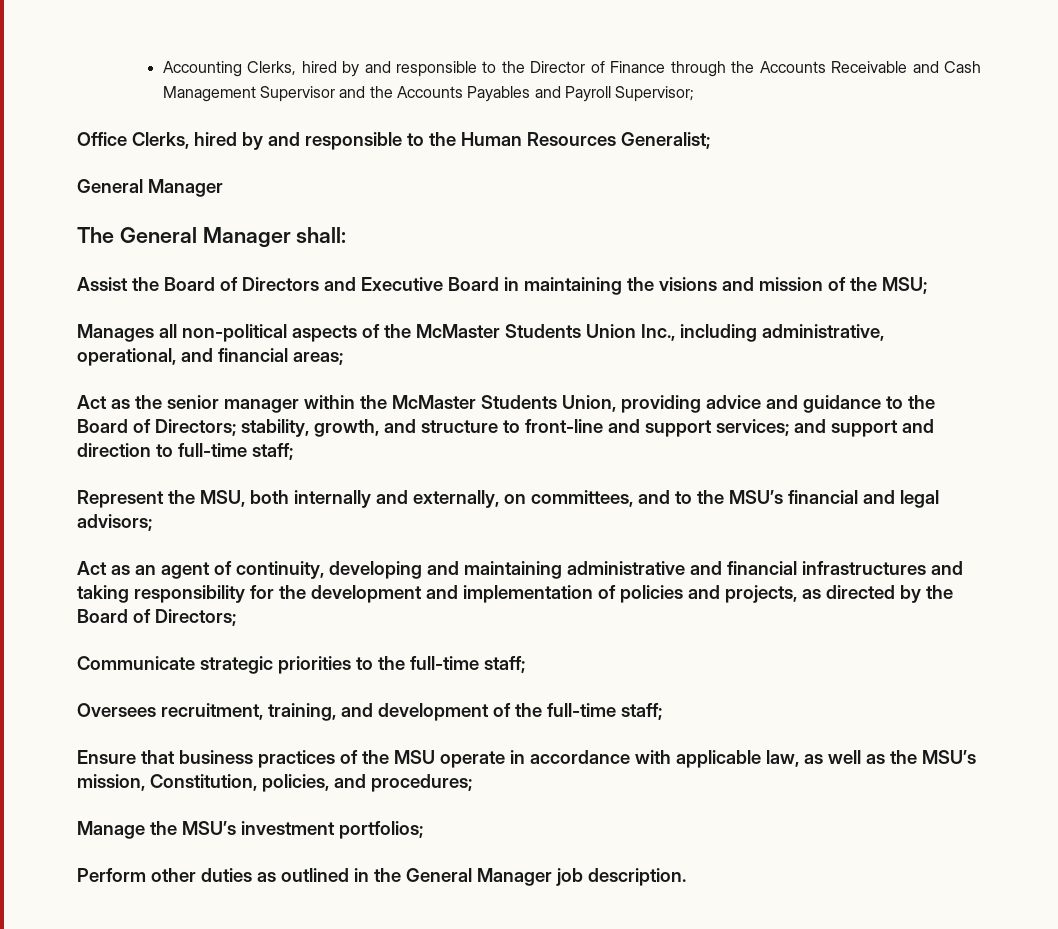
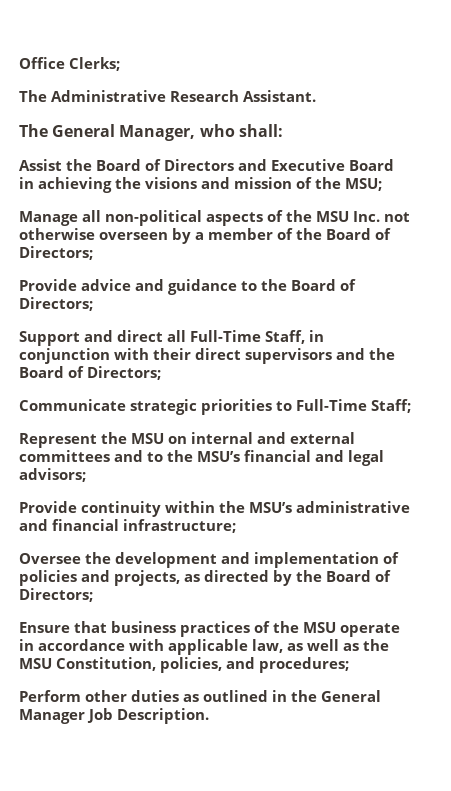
- Accounting Clerks, hired by and responsible to the Director of Finance through the Accounts Receivable and Cash Management Supervisor and the Accounts Payables and Payroll Supervisor;
- Office Clerks, hired by and responsible to the Human Resources Generalist;
- General Manager
+ Office Clerks;
+ The Administrative Research Assistant.
- The General Manager shall:
+ The General Manager, who shall:
- Assist the Board of Directors and Executive Board in maintaining the visions and mission of the MSU;
+ Assist the Board of Directors and Executive Board in achieving the visions and mission of the MSU;
- Manages all non-political aspects of the McMaster Students Union Inc., including administrative, operational, and financial areas;
- Act as the senior manager within the McMaster Students Union, providing advice and guidance to the Board of Directors; stability, growth, and structure to front-line and support services; and support and direction to full-time staff;
- Represent the MSU, both internally and externally, on committees, and to the MSU’s financial and legal advisors;
+ Manage all non-political aspects of the MSU Inc. not otherwise overseen by a member of the Board of Directors;
+ Provide advice and guidance to the Board of Directors;
+ Support and direct all Full-Time Staff, in conjunction with their direct supervisors and the Board of Directors;
+ Communicate strategic priorities to Full-Time Staff;
+ Represent the MSU on internal and external committees and to the MSU’s financial and legal advisors;
- Act as an agent of continuity, developing and maintaining administrative and financial infrastructures and taking responsibility for the development and implementation of policies and projects, as directed by the Board of Directors;
+ Provide continuity within the MSU’s administrative and financial infrastructure;
+ Oversee the development and implementation of policies and projects, as directed by the Board of Directors;
- Communicate strategic priorities to the full-time staff;
- Oversees recruitment, training, and development of the full-time staff;
- Ensure that business practices of the MSU operate in accordance with applicable law, as well as the MSU’s mission, Constitution, policies, and procedures;
+ Ensure that business practices of the MSU operate in accordance with applicable law, as well as the MSU Constitution, policies, and procedures;
- Manage the MSU’s investment portfolios;
- Perform other duties as outlined in the General Manager job description.
+ Perform other duties as outlined in the General Manager Job Description.

